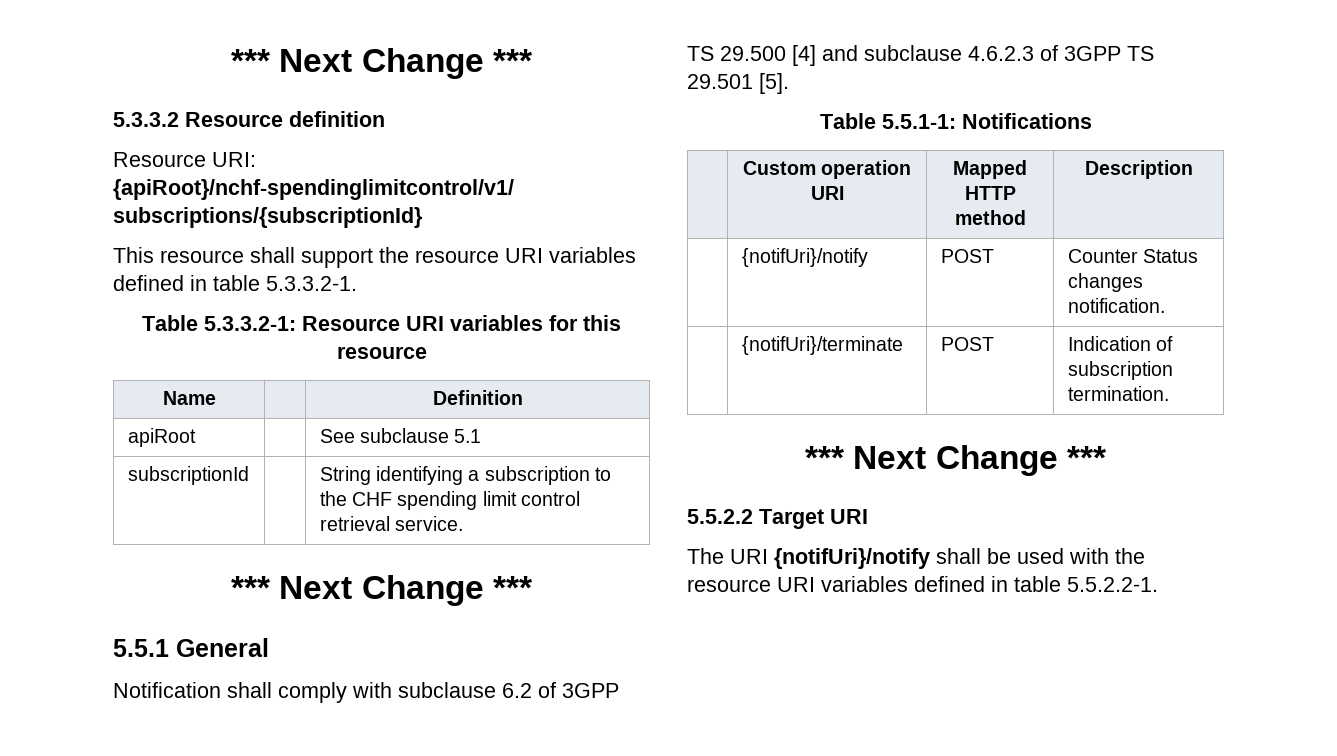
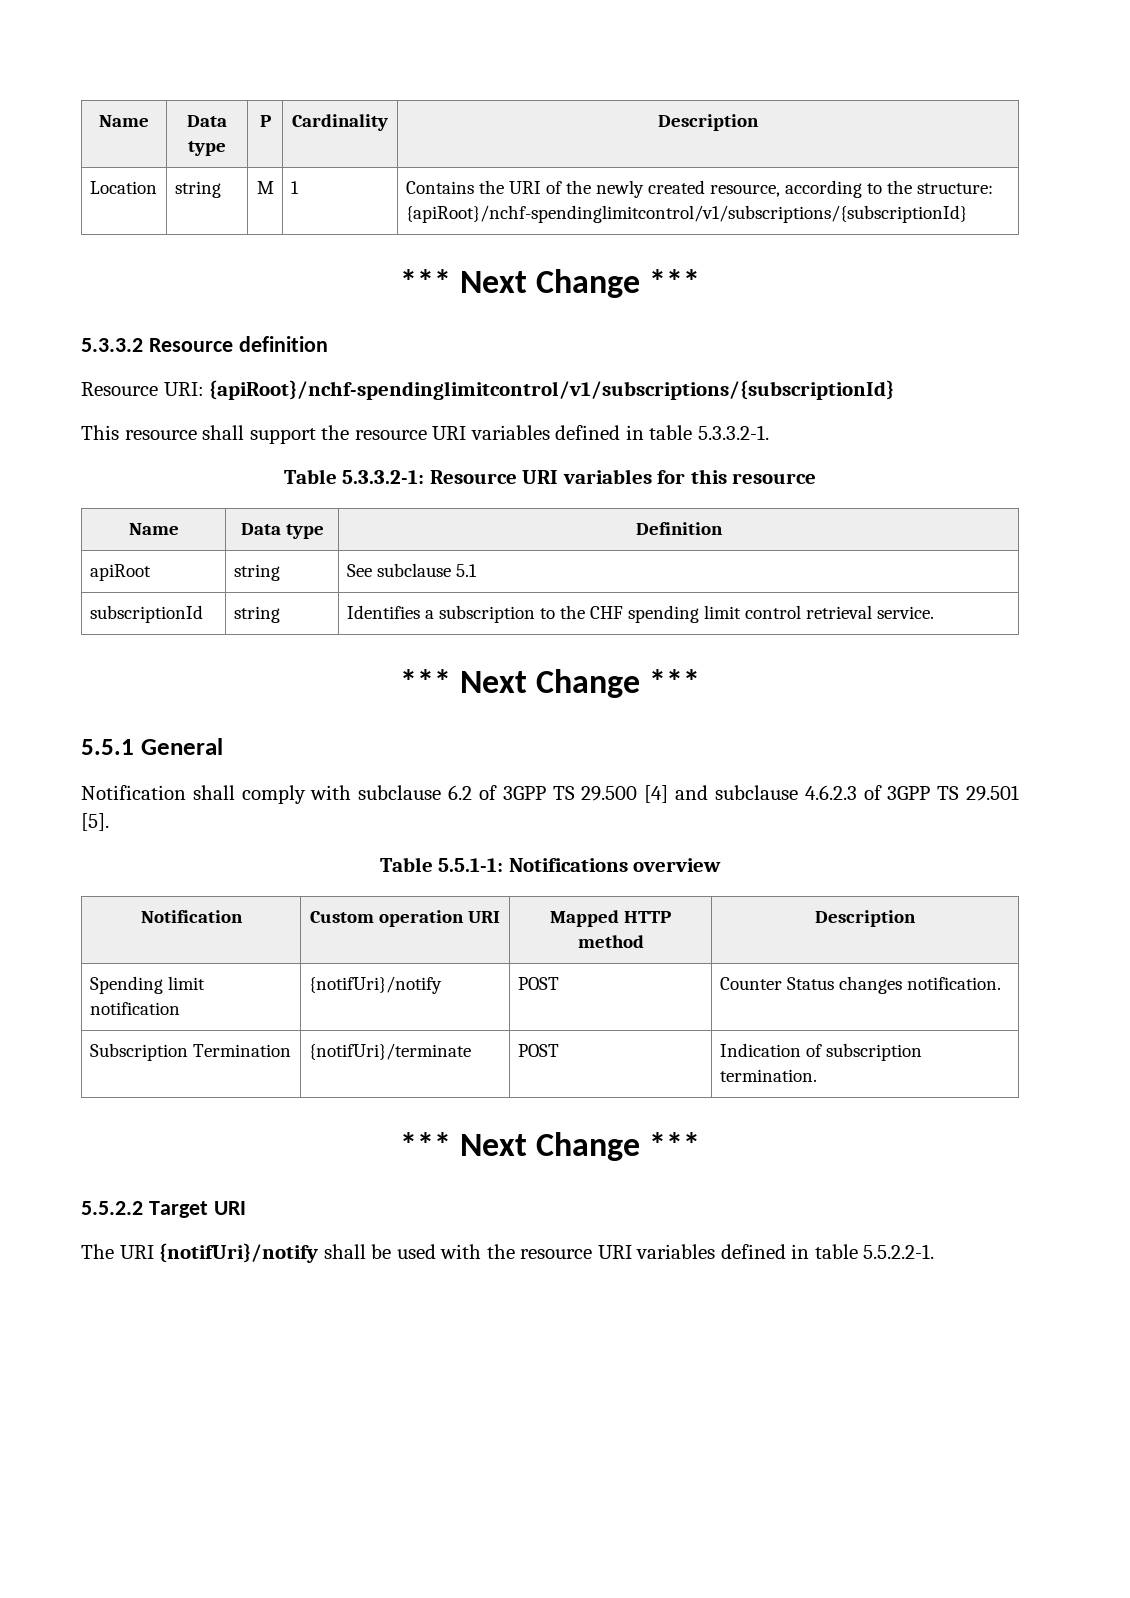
+ Name | Data type | P | Cardinality | Description
+ Location | string | M | 1 | Contains the URI of the newly created resource, according to the structure: {apiRoot}/nchf-spendinglimitcontrol/v1/subscriptions/{subscriptionId}
- Name | | Definition
+ Name | Data type | Definition
- apiRoot | | See subclause 5.1
+ apiRoot | string | See subclause 5.1
- subscriptionId | | String identifying a subscription to the CHF spending limit control retrieval service.
+ subscriptionId | string | Identifies a subscription to the CHF spending limit control retrieval service.
- Table 5.5.1-1: Notifications
- | Custom operation URI | Mapped HTTP method | Description
+ Table 5.5.1-1: Notifications overview
+ Notification | Custom operation URI | Mapped HTTP method | Description
- | {notifUri}/notify | POST | Counter Status changes notification.
+ Spending limit notification | {notifUri}/notify | POST | Counter Status changes notification.
- | {notifUri}/terminate | POST | Indication of subscription termination.
+ Subscription Termination | {notifUri}/terminate | POST | Indication of subscription termination.

